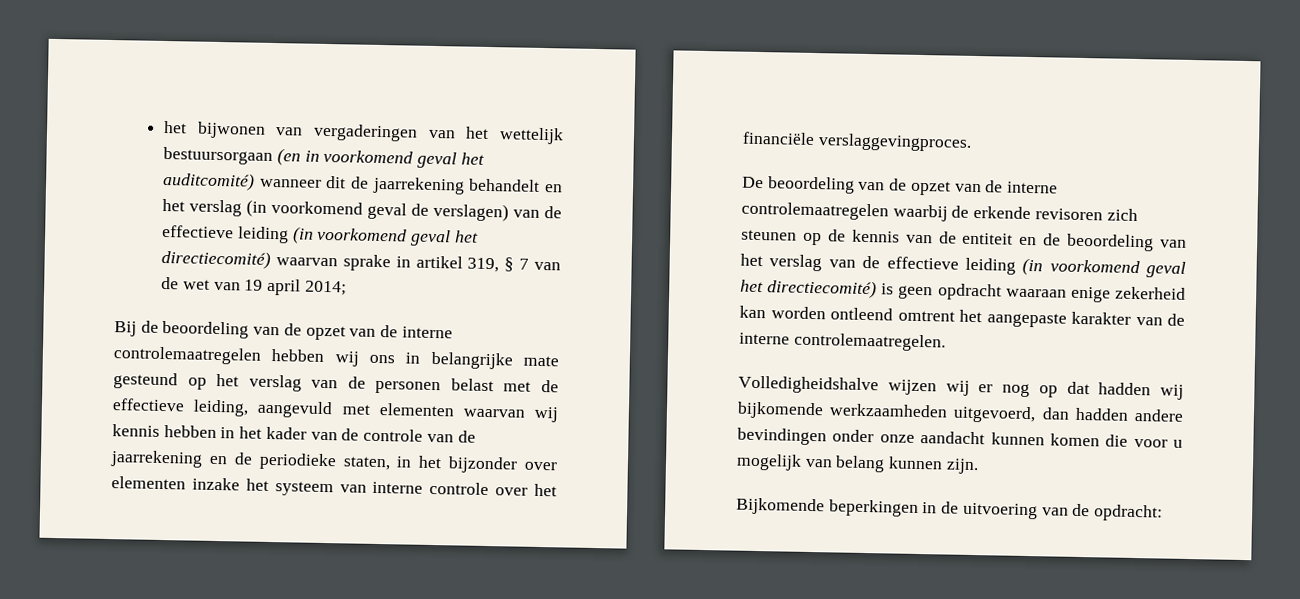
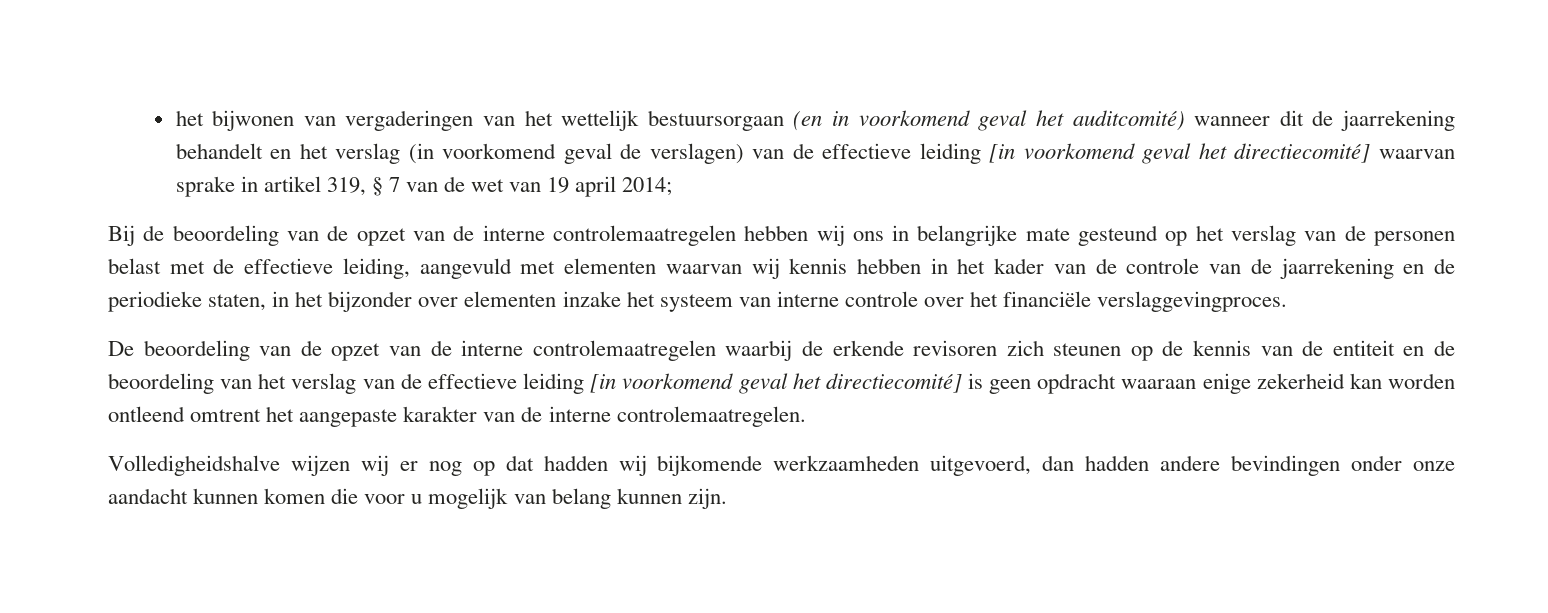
- het bijwonen van vergaderingen van het wettelijk bestuursorgaan (en in voorkomend geval het auditcomité) wanneer dit de jaarrekening behandelt en het verslag (in voorkomend geval de verslagen) van de effectieve leiding (in voorkomend geval het directiecomité) waarvan sprake in artikel 319, § 7 van de wet van 19 april 2014;
+ het bijwonen van vergaderingen van het wettelijk bestuursorgaan (en in voorkomend geval het auditcomité) wanneer dit de jaarrekening behandelt en het verslag (in voorkomend geval de verslagen) van de effectieve leiding [in voorkomend geval het directiecomité] waarvan sprake in artikel 319, § 7 van de wet van 19 april 2014;
- De beoordeling van de opzet van de interne controlemaatregelen waarbij de erkende revisoren zich steunen op de kennis van de entiteit en de beoordeling van het verslag van de effectieve leiding (in voorkomend geval het directiecomité) is geen opdracht waaraan enige zekerheid kan worden ontleend omtrent het aangepaste karakter van de interne controlemaatregelen.
+ De beoordeling van de opzet van de interne controlemaatregelen waarbij de erkende revisoren zich steunen op de kennis van de entiteit en de beoordeling van het verslag van de effectieve leiding [in voorkomend geval het directiecomité] is geen opdracht waaraan enige zekerheid kan worden ontleend omtrent het aangepaste karakter van de interne controlemaatregelen.
- Bijkomende beperkingen in de uitvoering van de opdracht:

